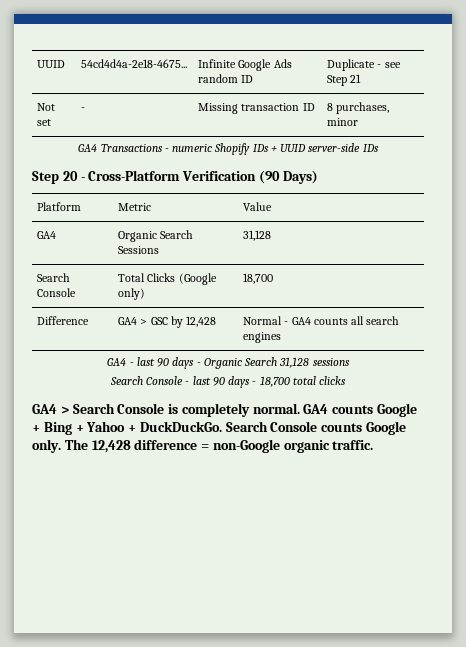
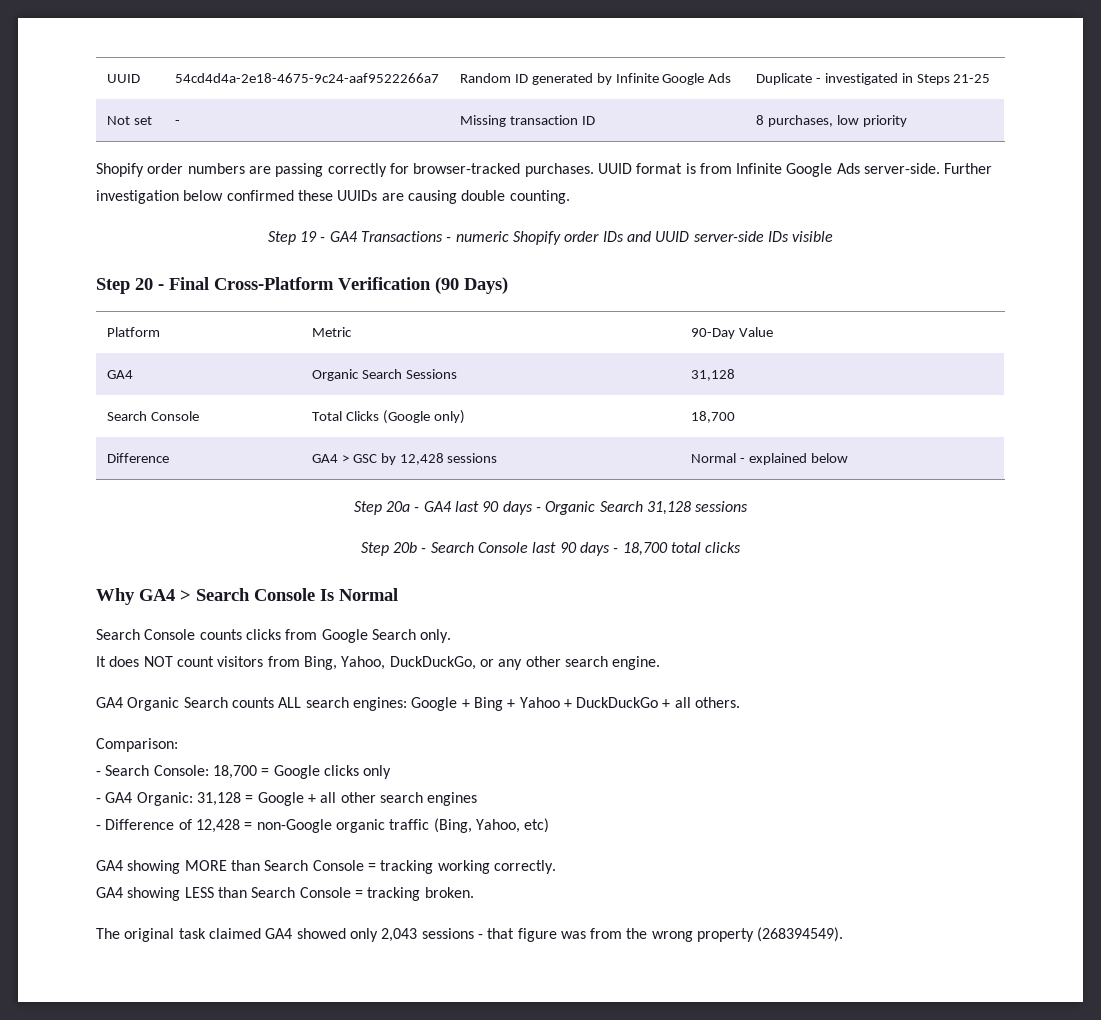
- UUID | 54cd4d4a-2e18-4675... | Infinite Google Ads random ID | Duplicate - see Step 21
+ UUID | 54cd4d4a-2e18-4675-9c24-aaf9522266a7 | Random ID generated by Infinite Google Ads | Duplicate - investigated in Steps 21-25
- Not set | - | Missing transaction ID | 8 purchases, minor
- GA4 Transactions - numeric Shopify IDs + UUID server-side IDs
+ Not set | - | Missing transaction ID | 8 purchases, low priority
+ Shopify order numbers are passing correctly for browser-tracked purchases. UUID format is from Infinite Google Ads server-side. Further investigation below confirmed these UUIDs are causing double counting.
+ Step 19 - GA4 Transactions - numeric Shopify order IDs and UUID server-side IDs visible
- Step 20 - Cross-Platform Verification (90 Days)
+ Step 20 - Final Cross-Platform Verification (90 Days)
- Platform | Metric | Value
+ Platform | Metric | 90-Day Value
- Difference | GA4 > GSC by 12,428 | Normal - GA4 counts all search engines
- GA4 - last 90 days - Organic Search 31,128 sessions
+ Difference | GA4 > GSC by 12,428 sessions | Normal - explained below
+ Step 20a - GA4 last 90 days - Organic Search 31,128 sessions
- Search Console - last 90 days - 18,700 total clicks
+ Step 20b - Search Console last 90 days - 18,700 total clicks
- GA4 > Search Console is completely normal. GA4 counts Google + Bing + Yahoo + DuckDuckGo. Search Console counts Google only. The 12,428 difference = non-Google organic traffic.
+ Why GA4 > Search Console Is Normal
+ Search Console counts clicks from Google Search only.
+ It does NOT count visitors from Bing, Yahoo, DuckDuckGo, or any other search engine.
+ GA4 Organic Search counts ALL search engines: Google + Bing + Yahoo + DuckDuckGo + all others.
+ Comparison:
+ - Search Console: 18,700 = Google clicks only
+ - GA4 Organic: 31,128 = Google + all other search engines
+ - Difference of 12,428 = non-Google organic traffic (Bing, Yahoo, etc)
+ GA4 showing MORE than Search Console = tracking working correctly.
+ GA4 showing LESS than Search Console = tracking broken.
+ The original task claimed GA4 showed only 2,043 sessions - that figure was from the wrong property (268394549).

